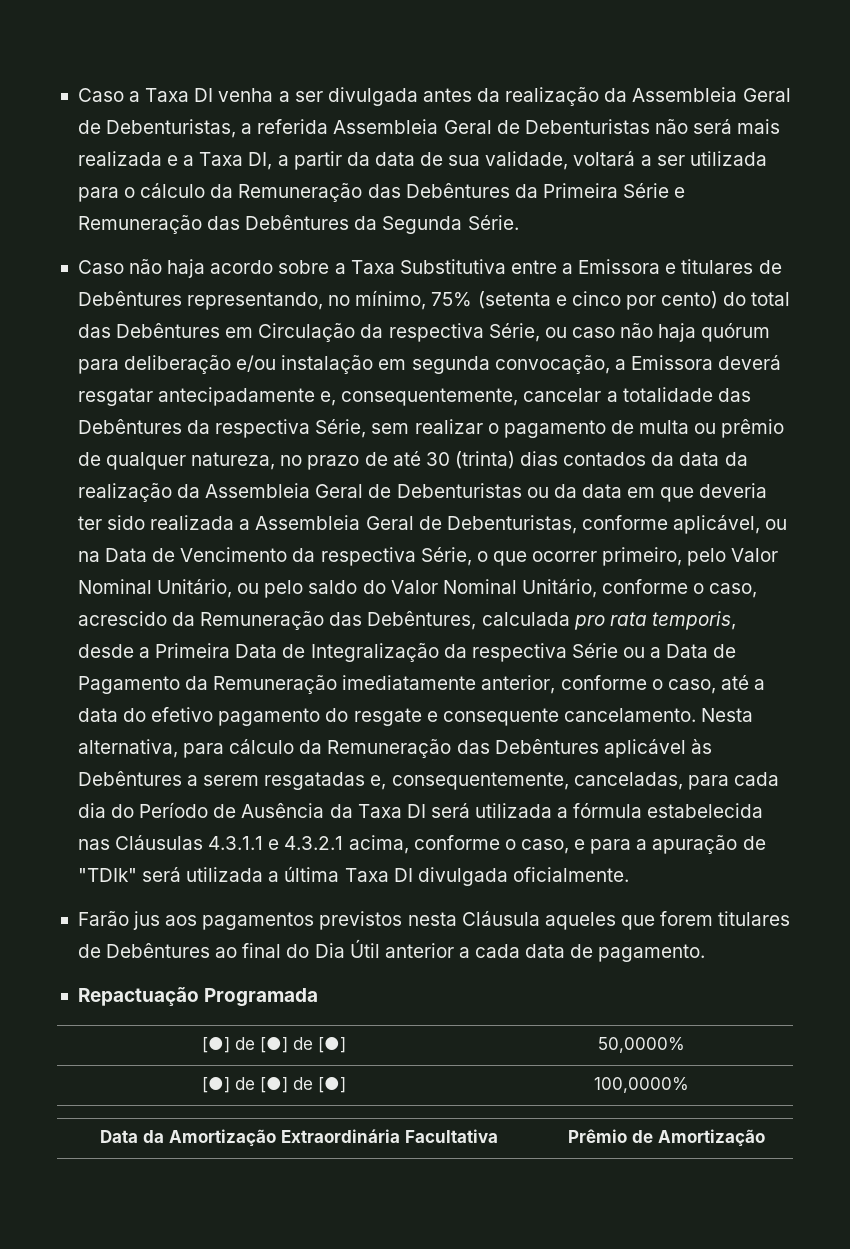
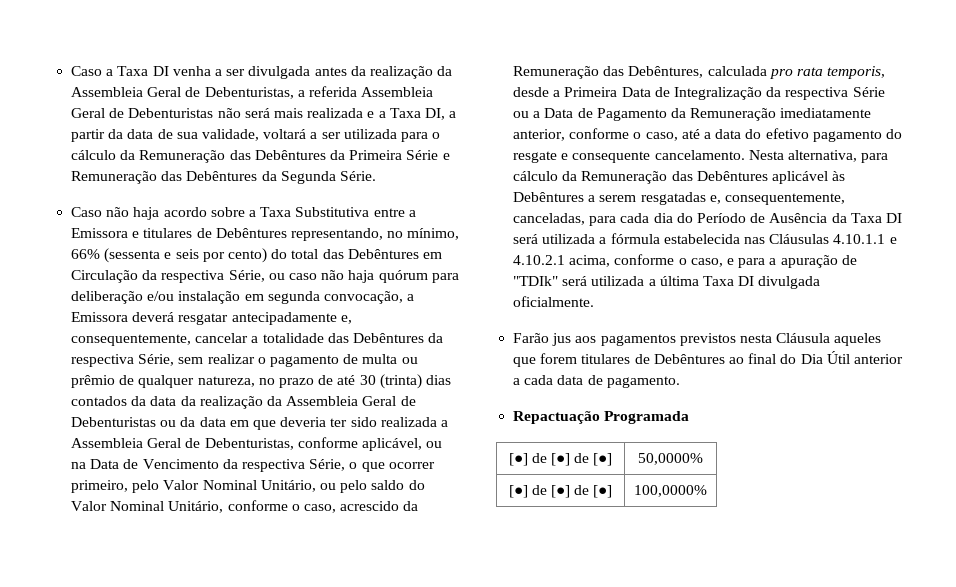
- Caso não haja acordo sobre a Taxa Substitutiva entre a Emissora e titulares de Debêntures representando, no mínimo, 75% (setenta e cinco por cento) do total das Debêntures em Circulação da respectiva Série, ou caso não haja quórum para deliberação e/ou instalação em segunda convocação, a Emissora deverá resgatar antecipadamente e, consequentemente, cancelar a totalidade das Debêntures da respectiva Série, sem realizar o pagamento de multa ou prêmio de qualquer natureza, no prazo de até 30 (trinta) dias contados da data da realização da Assembleia Geral de Debenturistas ou da data em que deveria ter sido realizada a Assembleia Geral de Debenturistas, conforme aplicável, ou na Data de Vencimento da respectiva Série, o que ocorrer primeiro, pelo Valor Nominal Unitário, ou pelo saldo do Valor Nominal Unitário, conforme o caso, acrescido da Remuneração das Debêntures, calculada pro rata temporis, desde a Primeira Data de Integralização da respectiva Série ou a Data de Pagamento da Remuneração imediatamente anterior, conforme o caso, até a data do efetivo pagamento do resgate e consequente cancelamento.
+ Caso não haja acordo sobre a Taxa Substitutiva entre a Emissora e titulares de Debêntures representando, no mínimo, 66% (sessenta e seis por cento) do total das Debêntures em Circulação da respectiva Série, ou caso não haja quórum para deliberação e/ou instalação em segunda convocação, a Emissora deverá resgatar antecipadamente e, consequentemente, cancelar a totalidade das Debêntures da respectiva Série, sem realizar o pagamento de multa ou prêmio de qualquer natureza, no prazo de até 30 (trinta) dias contados da data da realização da Assembleia Geral de Debenturistas ou da data em que deveria ter sido realizada a Assembleia Geral de Debenturistas, conforme aplicável, ou na Data de Vencimento da respectiva Série, o que ocorrer primeiro, pelo Valor Nominal Unitário, ou pelo saldo do Valor Nominal Unitário, conforme o caso, acrescido da Remuneração das Debêntures, calculada pro rata temporis, desde a Primeira Data de Integralização da respectiva Série ou a Data de Pagamento da Remuneração imediatamente anterior, conforme o caso, até a data do efetivo pagamento do resgate e consequente cancelamento.
- Nesta alternativa, para cálculo da Remuneração das Debêntures aplicável às Debêntures a serem resgatadas e, consequentemente, canceladas, para cada dia do Período de Ausência da Taxa DI será utilizada a fórmula estabelecida nas Cláusulas 4.3.1.1 e 4.3.2.1 acima, conforme o caso, e para a apuração de "TDIk" será utilizada a última Taxa DI divulgada oficialmente.
+ Nesta alternativa, para cálculo da Remuneração das Debêntures aplicável às Debêntures a serem resgatadas e, consequentemente, canceladas, para cada dia do Período de Ausência da Taxa DI será utilizada a fórmula estabelecida nas Cláusulas 4.10.1.1 e 4.10.2.1 acima, conforme o caso, e para a apuração de "TDIk" será utilizada a última Taxa DI divulgada oficialmente.
- Data da Amortização Extraordinária Facultativa | Prêmio de Amortização

